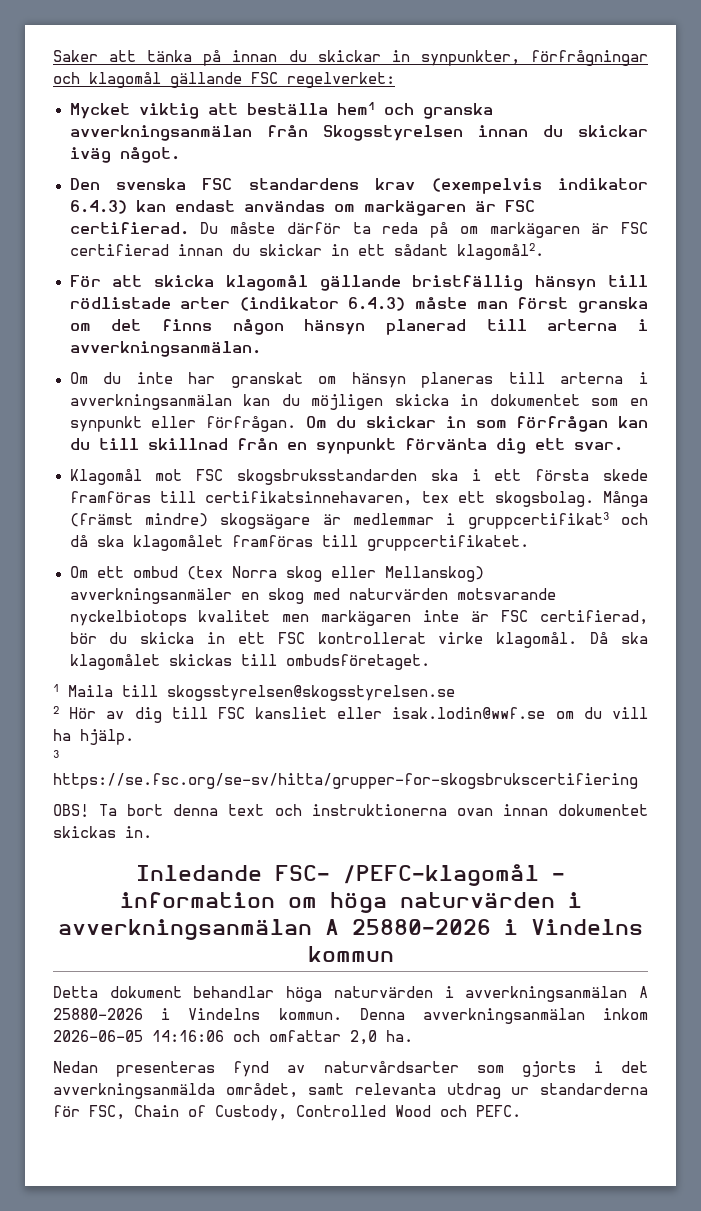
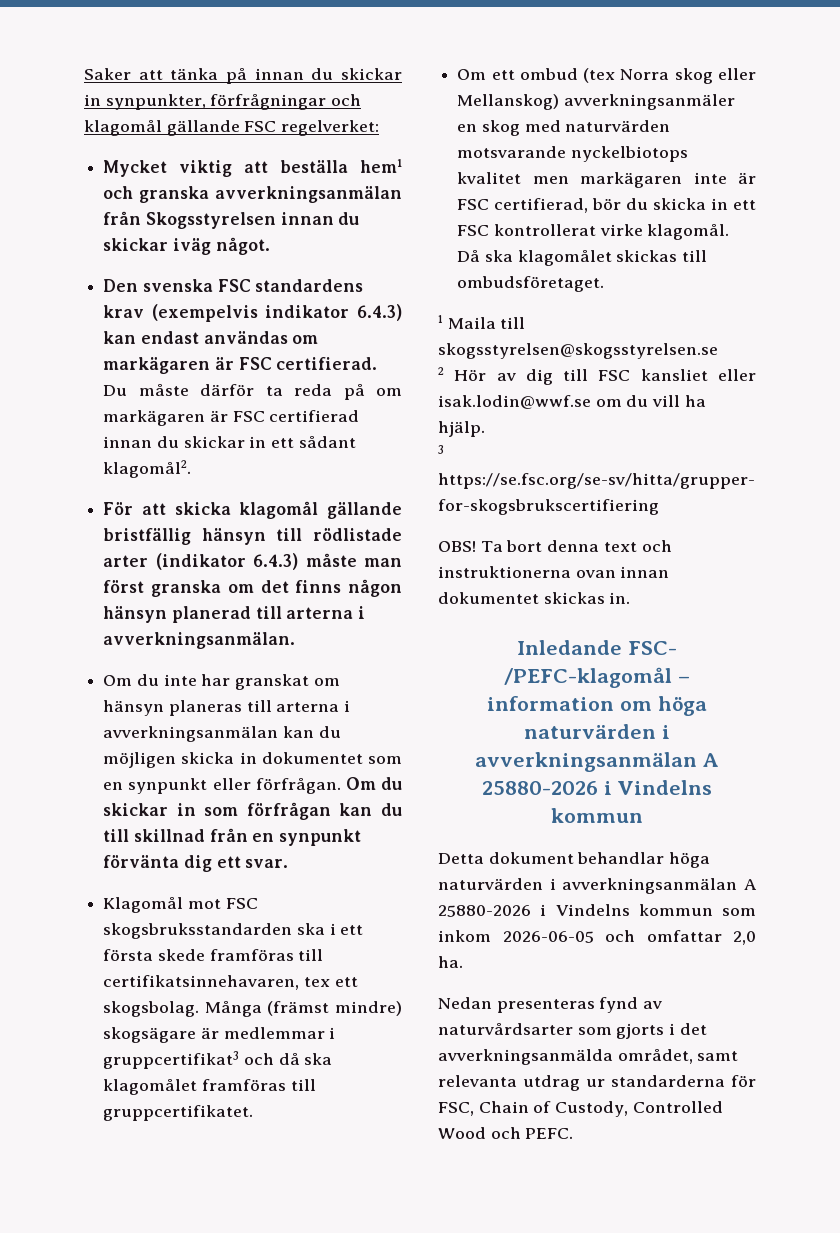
- Detta dokument behandlar höga naturvärden i avverkningsanmälan A 25880-2026 i Vindelns kommun. Denna avverkningsanmälan inkom 2026-06-05 14:16:06 och omfattar 2,0 ha.
+ Detta dokument behandlar höga naturvärden i avverkningsanmälan A 25880-2026 i Vindelns kommun som inkom 2026-06-05 och omfattar 2,0 ha.

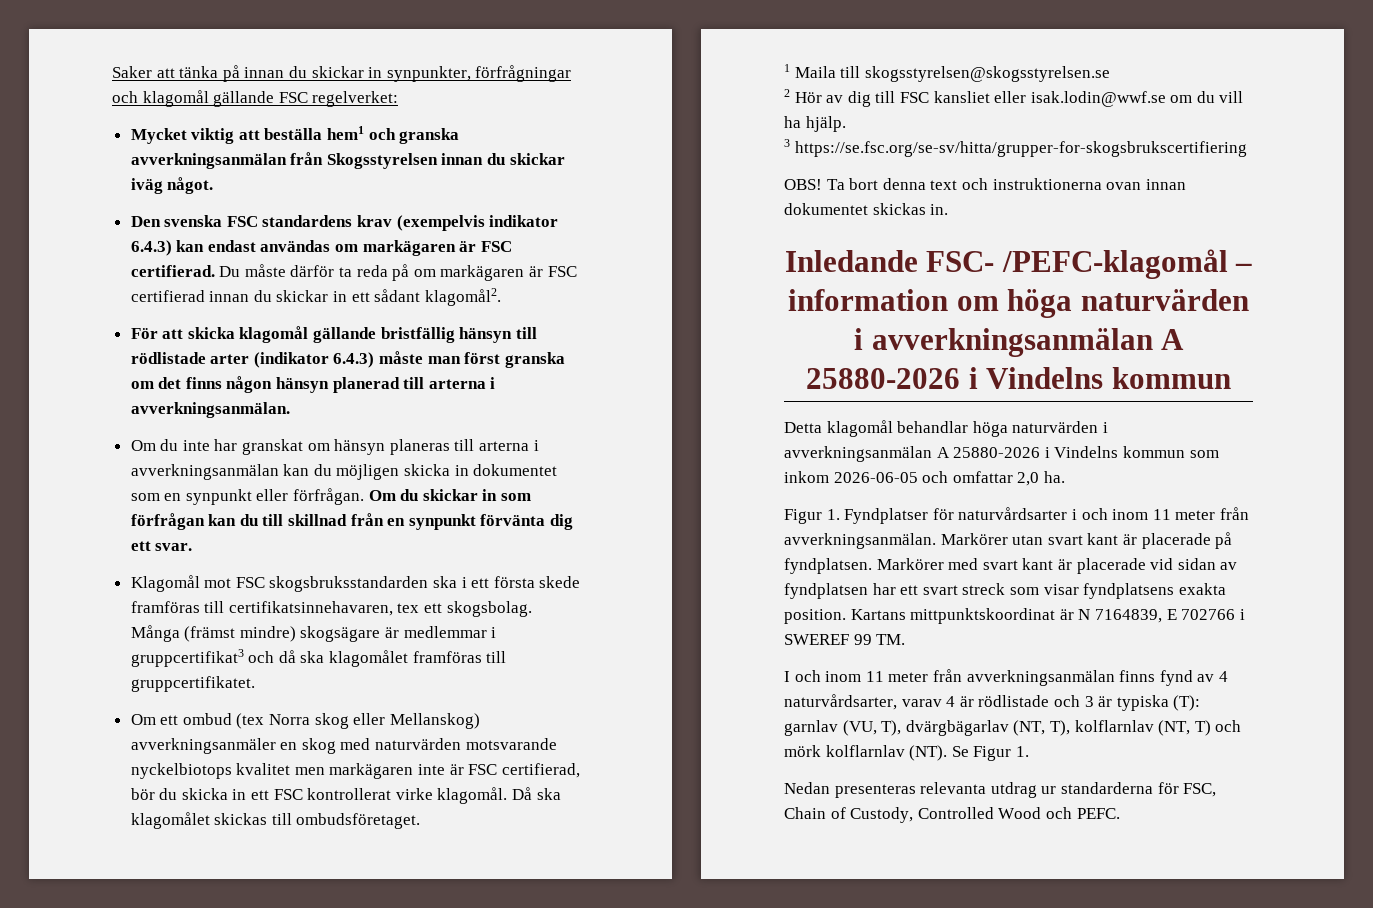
- Detta dokument behandlar höga naturvärden i avverkningsanmälan A 25880-2026 i Vindelns kommun som inkom 2026-06-05 och omfattar 2,0 ha.
+ Detta klagomål behandlar höga naturvärden i avverkningsanmälan A 25880-2026 i Vindelns kommun som inkom 2026-06-05 och omfattar 2,0 ha.
- Nedan presenteras fynd av naturvårdsarter som gjorts i det avverkningsanmälda området, samt relevanta utdrag ur standarderna för FSC, Chain of Custody, Controlled Wood och PEFC.
+ Figur 1. Fyndplatser för naturvårdsarter i och inom 11 meter från avverkningsanmälan. Markörer utan svart kant är placerade på fyndplatsen. Markörer med svart kant är placerade vid sidan av fyndplatsen har ett svart streck som visar fyndplatsens exakta position. Kartans mittpunktskoordinat är N 7164839, E 702766 i SWEREF 99 TM.
+ I och inom 11 meter från avverkningsanmälan finns fynd av 4 naturvårdsarter, varav 4 är rödlistade och 3 är typiska (T): garnlav (VU, T), dvärgbägarlav (NT, T), kolflarnlav (NT, T) och mörk kolflarnlav (NT). Se Figur 1.
+ Nedan presenteras relevanta utdrag ur standarderna för FSC, Chain of Custody, Controlled Wood och PEFC.

